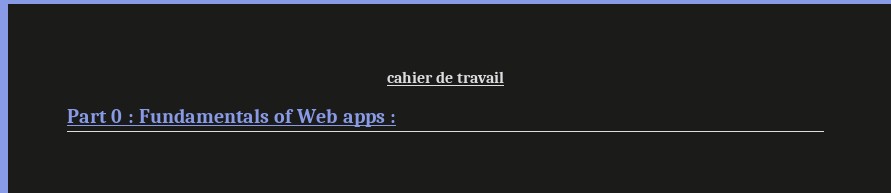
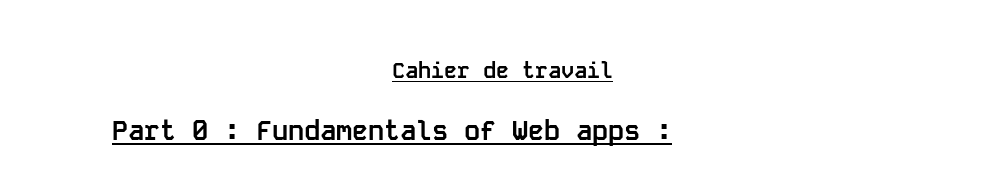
- cahier de travail
+ Cahier de travail

